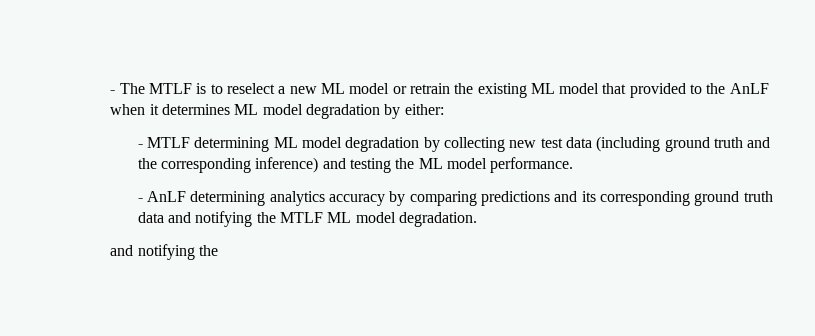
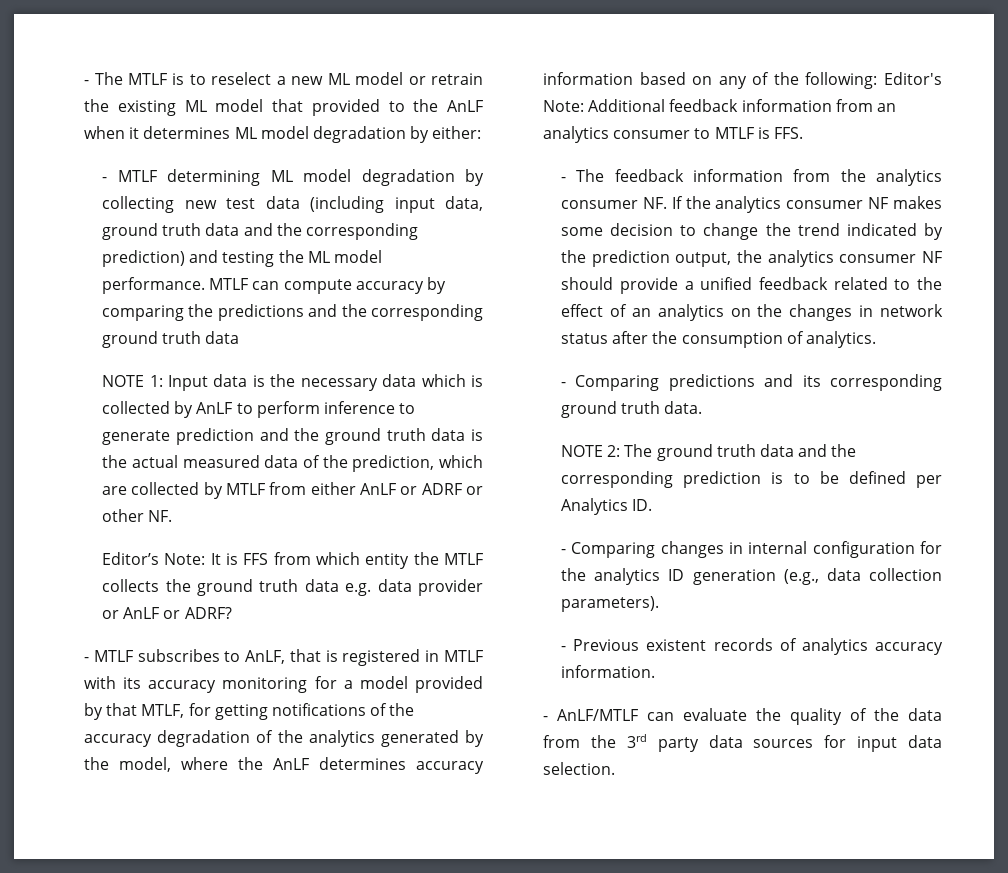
- - MTLF determining ML model degradation by collecting new test data (including ground truth and the corresponding inference) and testing the ML model performance.
- - AnLF determining analytics accuracy by comparing predictions and its corresponding ground truth data and notifying the MTLF ML model degradation.
- and notifying the
+ - MTLF determining ML model degradation by collecting new test data (including input data, ground truth data and the corresponding prediction) and testing the ML model performance. MTLF can compute accuracy by comparing the predictions and the corresponding ground truth data
+ NOTE 1: Input data is the necessary data which is collected by AnLF to perform inference to generate prediction and the ground truth data is the actual measured data of the prediction, which are collected by MTLF from either AnLF or ADRF or other NF.
+ Editor’s Note: It is FFS from which entity the MTLF collects the ground truth data e.g. data provider or AnLF or ADRF?
+ - MTLF subscribes to AnLF, that is registered in MTLF with its accuracy monitoring for a model provided by that MTLF, for getting notifications of the accuracy degradation of the analytics generated by the model, where the AnLF determines accuracy information based on any of the following: Editor's Note: Additional feedback information from an analytics consumer to MTLF is FFS.
+ - The feedback information from the analytics consumer NF. If the analytics consumer NF makes some decision to change the trend indicated by the prediction output, the analytics consumer NF should provide a unified feedback related to the effect of an analytics on the changes in network status after the consumption of analytics.
+ - Comparing predictions and its corresponding ground truth data.
+ NOTE 2: The ground truth data and the corresponding prediction is to be defined per Analytics ID.
+ - Comparing changes in internal configuration for the analytics ID generation (e.g., data collection parameters).
+ - Previous existent records of analytics accuracy information.
+ - AnLF/MTLF can evaluate the quality of the data from the 3rd party data sources for input data selection.

